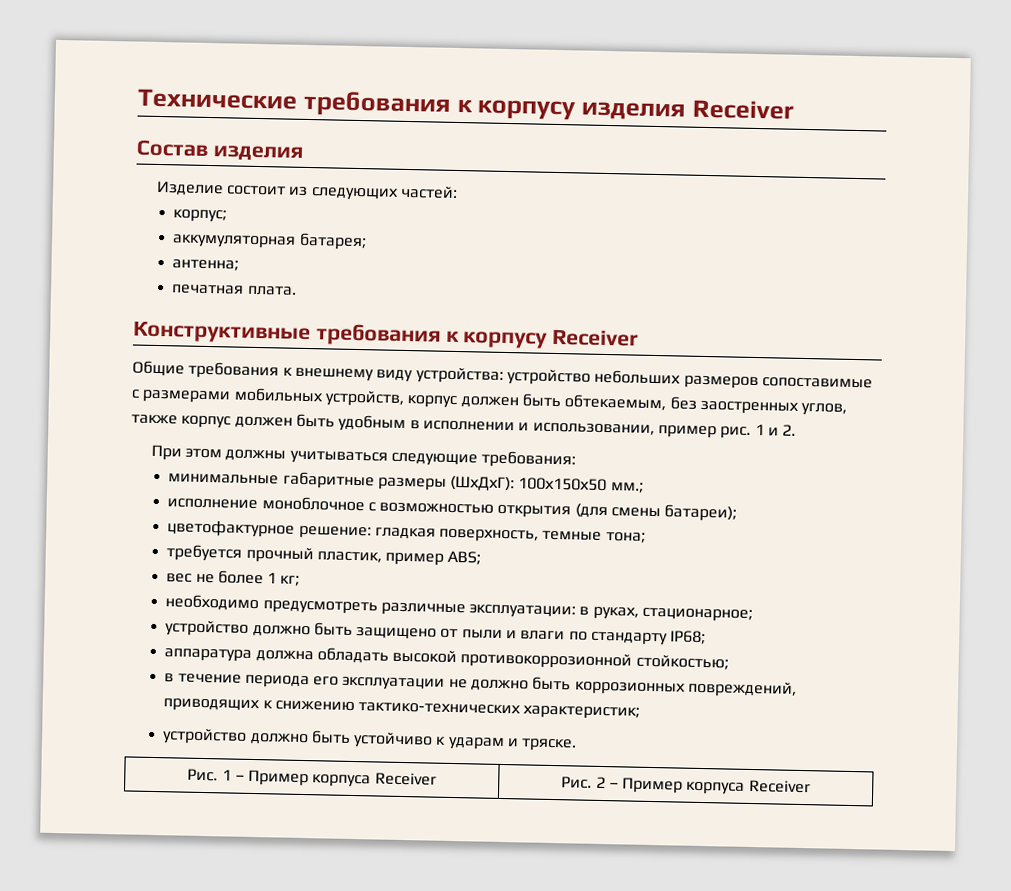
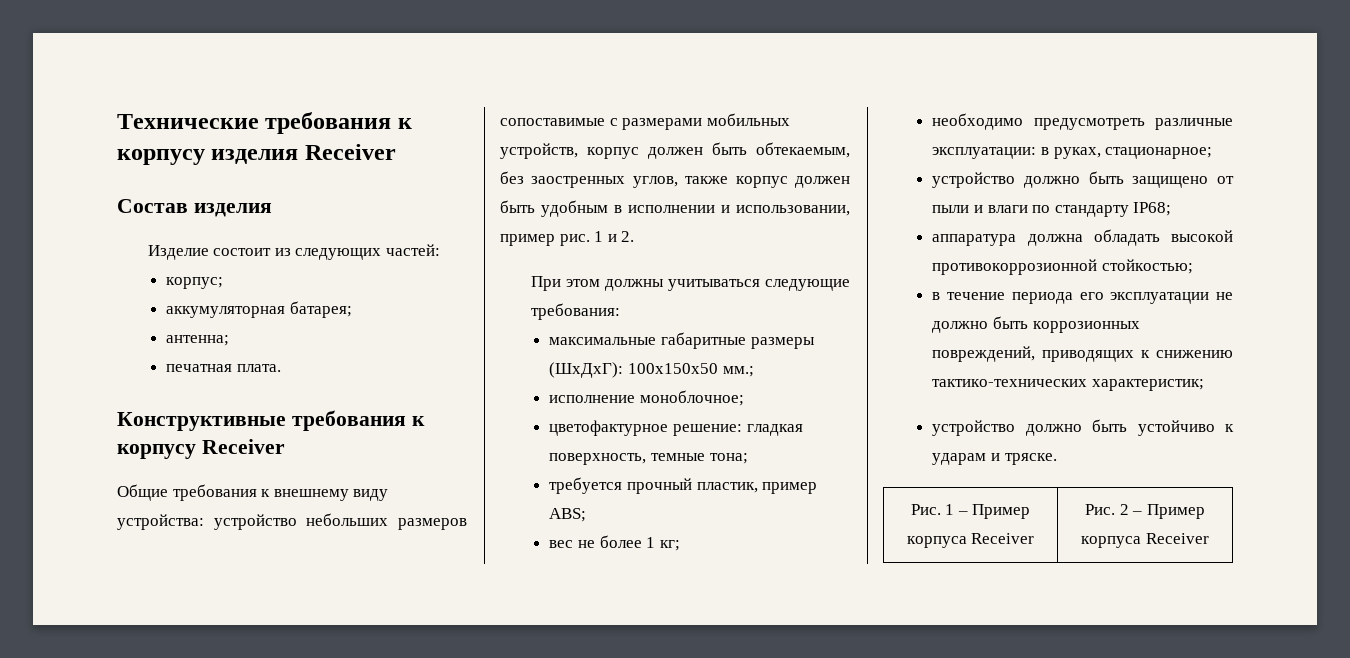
- минимальные габаритные размеры (ШхДхГ): 100х150х50 мм.;
+ максимальные габаритные размеры (ШхДхГ): 100х150х50 мм.;
- исполнение моноблочное с возможностью открытия (для смены батареи);
+ исполнение моноблочное;

